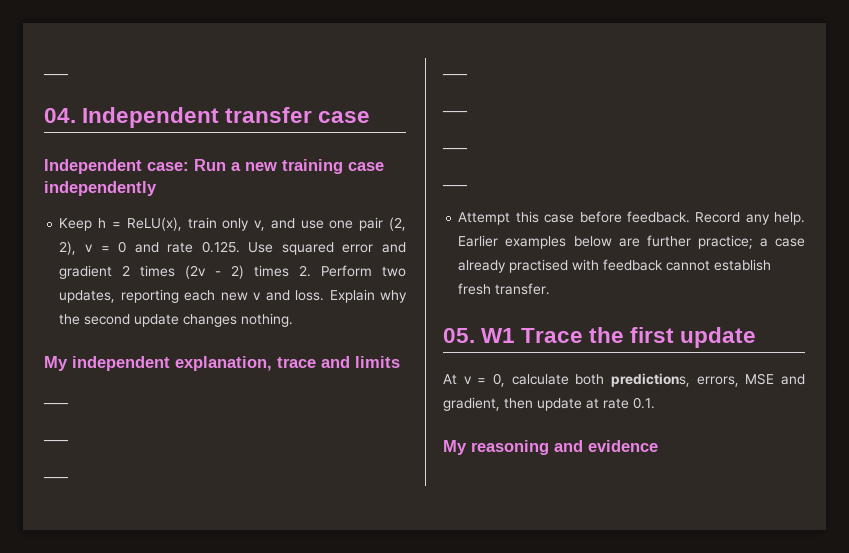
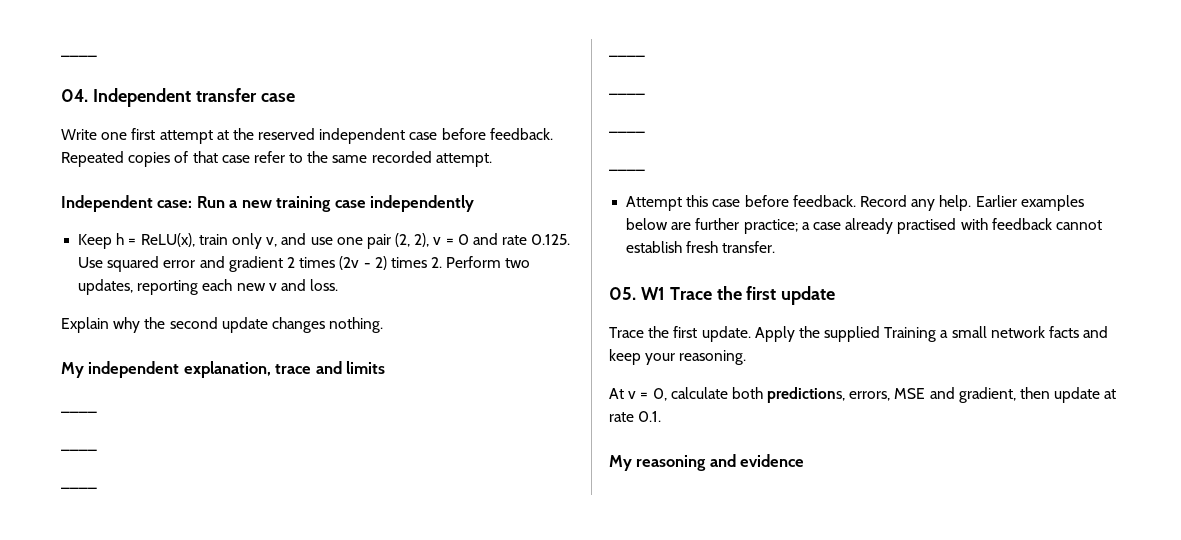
+ Write one first attempt at the reserved independent case before feedback. Repeated copies of that case refer to the same recorded attempt.
- Keep h = ReLU(x), train only v, and use one pair (2, 2), v = 0 and rate 0.125. Use squared error and gradient 2 times (2v - 2) times 2. Perform two updates, reporting each new v and loss. Explain why the second update changes nothing.
+ Keep h = ReLU(x), train only v, and use one pair (2, 2), v = 0 and rate 0.125. Use squared error and gradient 2 times (2v - 2) times 2. Perform two updates, reporting each new v and loss.
+ Explain why the second update changes nothing.
+ Trace the first update. Apply the supplied Training a small network facts and keep your reasoning.

